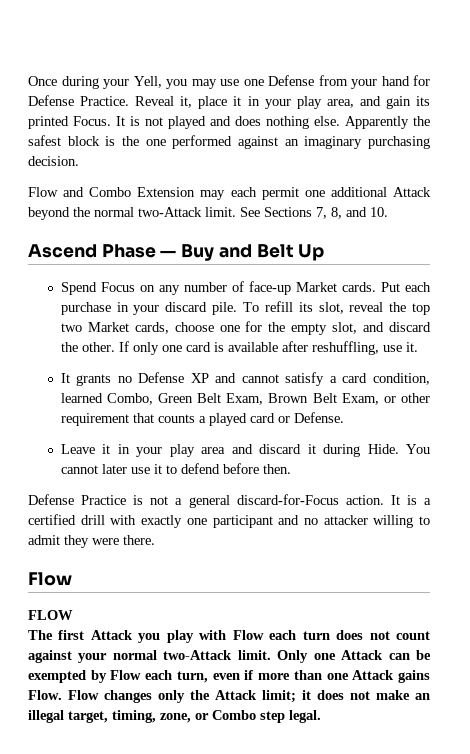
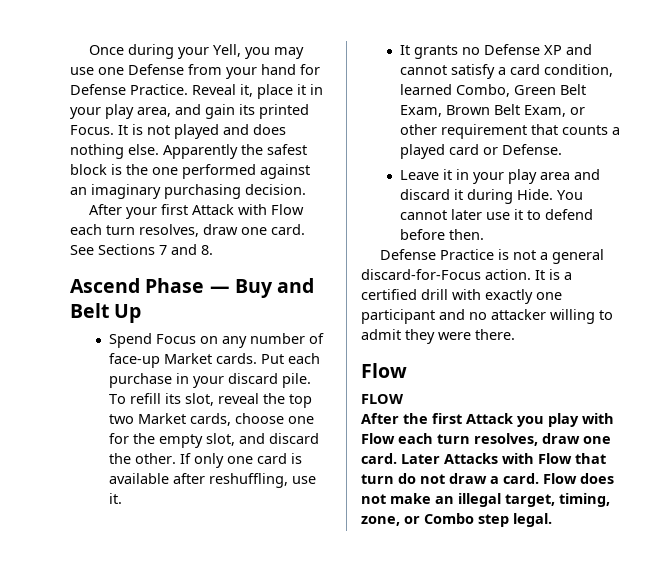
- Flow and Combo Extension may each permit one additional Attack beyond the normal two-Attack limit. See Sections 7, 8, and 10.
+ After your first Attack with Flow each turn resolves, draw one card. See Sections 7 and 8.
- The first Attack you play with Flow each turn does not count against your normal two-Attack limit. Only one Attack can be exempted by Flow each turn, even if more than one Attack gains Flow. Flow changes only the Attack limit; it does not make an illegal target, timing, zone, or Combo step legal.
+ After the first Attack you play with Flow each turn resolves, draw one card. Later Attacks with Flow that turn do not draw a card. Flow does not make an illegal target, timing, zone, or Combo step legal.

